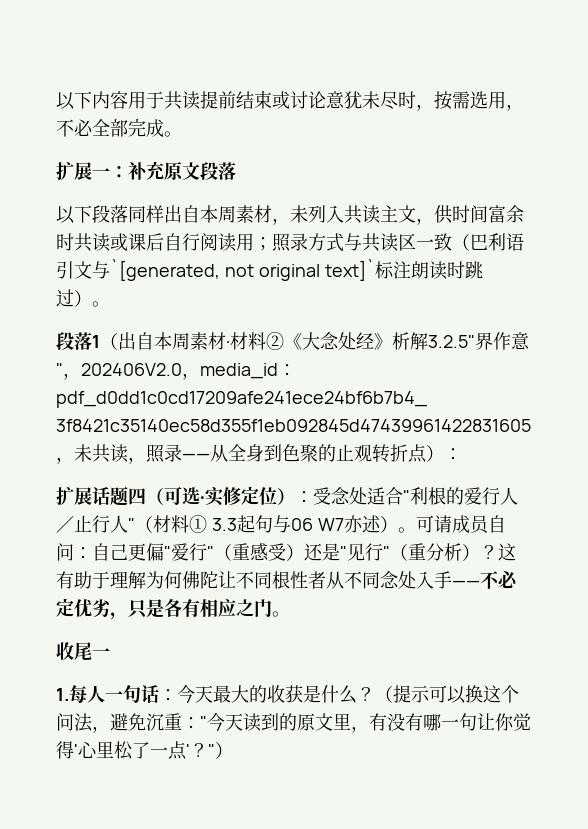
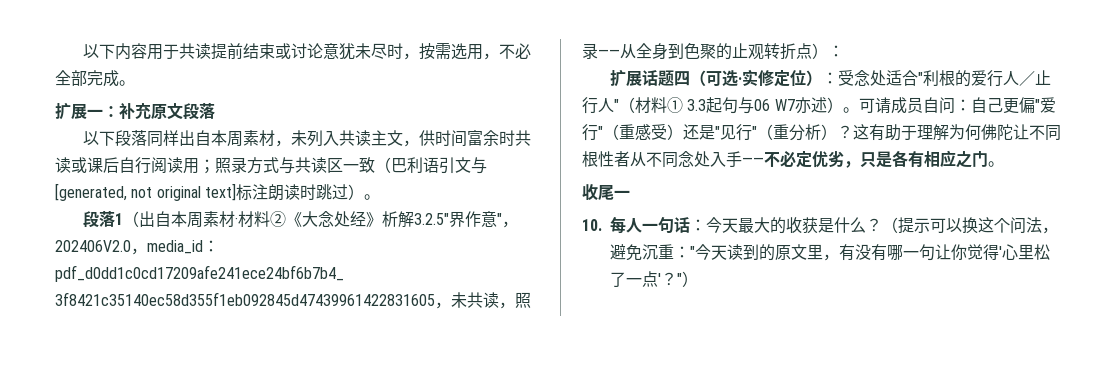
- 以下段落同样出自本周素材，未列入共读主文，供时间富余时共读或课后自行阅读用；照录方式与共读区一致（巴利语引文与`[generated, not original text]`标注朗读时跳过）。
+ 以下段落同样出自本周素材，未列入共读主文，供时间富余时共读或课后自行阅读用；照录方式与共读区一致（巴利语引文与[generated, not original text]标注朗读时跳过）。
- 1.每人一句话：今天最大的收获是什么？
+ 10.每人一句话：今天最大的收获是什么？

